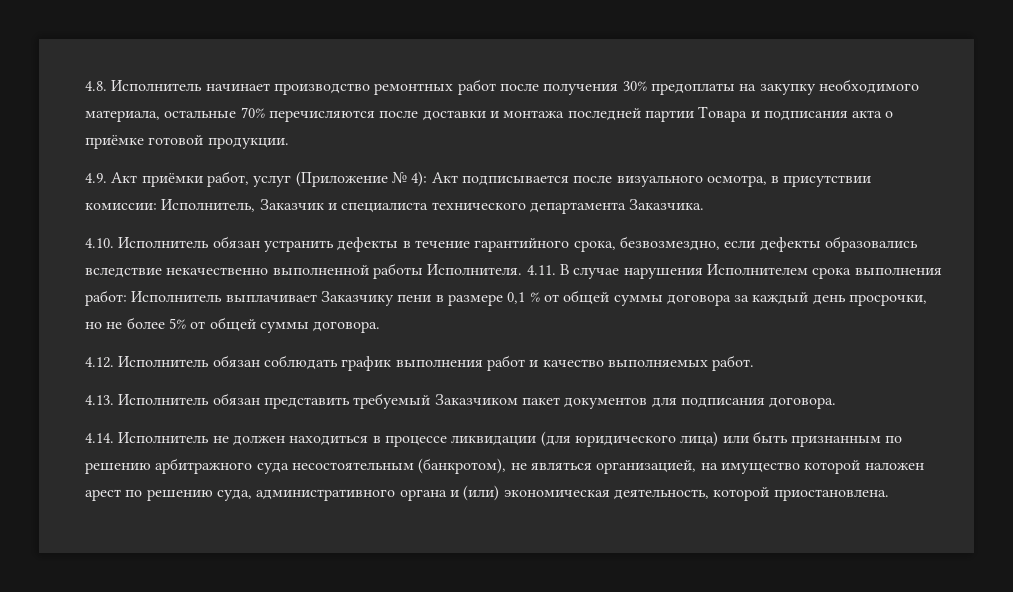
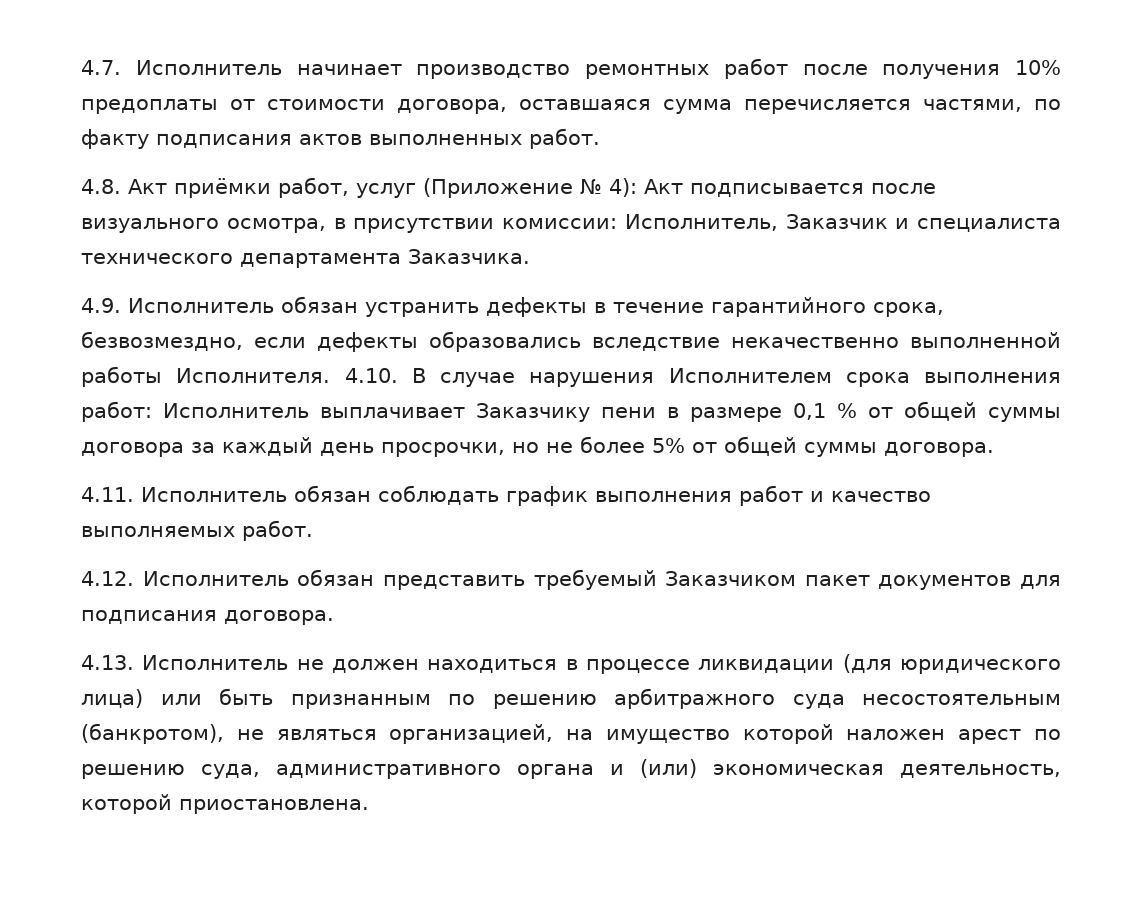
- 4.8. Исполнитель начинает производство ремонтных работ после получения 30% предоплаты на закупку необходимого материала, остальные 70% перечисляются после доставки и монтажа последней партии Товара и подписания акта о приёмке готовой продукции.
- 4.9. Акт приёмки работ, услуг (Приложение № 4): Акт подписывается после визуального осмотра, в присутствии комиссии: Исполнитель, Заказчик и специалиста технического департамента Заказчика.
+ 4.7. Исполнитель начинает производство ремонтных работ после получения 10% предоплаты от стоимости договора, оставшаяся сумма перечисляется частями, по факту подписания актов выполненных работ.
+ 4.8. Акт приёмки работ, услуг (Приложение № 4): Акт подписывается после визуального осмотра, в присутствии комиссии: Исполнитель, Заказчик и специалиста технического департамента Заказчика.
- 4.10. Исполнитель обязан устранить дефекты в течение гарантийного срока, безвозмездно, если дефекты образовались вследствие некачественно выполненной работы Исполнителя.
+ 4.9. Исполнитель обязан устранить дефекты в течение гарантийного срока, безвозмездно, если дефекты образовались вследствие некачественно выполненной работы Исполнителя.
- 4.11. В случае нарушения Исполнителем срока выполнения работ: Исполнитель выплачивает Заказчику пени в размере 0,1 % от общей суммы договора за каждый день просрочки, но не более 5% от общей суммы договора.
+ 4.10. В случае нарушения Исполнителем срока выполнения работ: Исполнитель выплачивает Заказчику пени в размере 0,1 % от общей суммы договора за каждый день просрочки, но не более 5% от общей суммы договора.
- 4.12. Исполнитель обязан соблюдать график выполнения работ и качество выполняемых работ.
+ 4.11. Исполнитель обязан соблюдать график выполнения работ и качество выполняемых работ.
- 4.13. Исполнитель обязан представить требуемый Заказчиком пакет документов для подписания договора.
+ 4.12. Исполнитель обязан представить требуемый Заказчиком пакет документов для подписания договора.
- 4.14. Исполнитель не должен находиться в процессе ликвидации (для юридического лица) или быть признанным по решению арбитражного суда несостоятельным (банкротом), не являться организацией, на имущество которой наложен арест по решению суда, административного органа и (или) экономическая деятельность, которой приостановлена.
+ 4.13. Исполнитель не должен находиться в процессе ликвидации (для юридического лица) или быть признанным по решению арбитражного суда несостоятельным (банкротом), не являться организацией, на имущество которой наложен арест по решению суда, административного органа и (или) экономическая деятельность, которой приостановлена.

